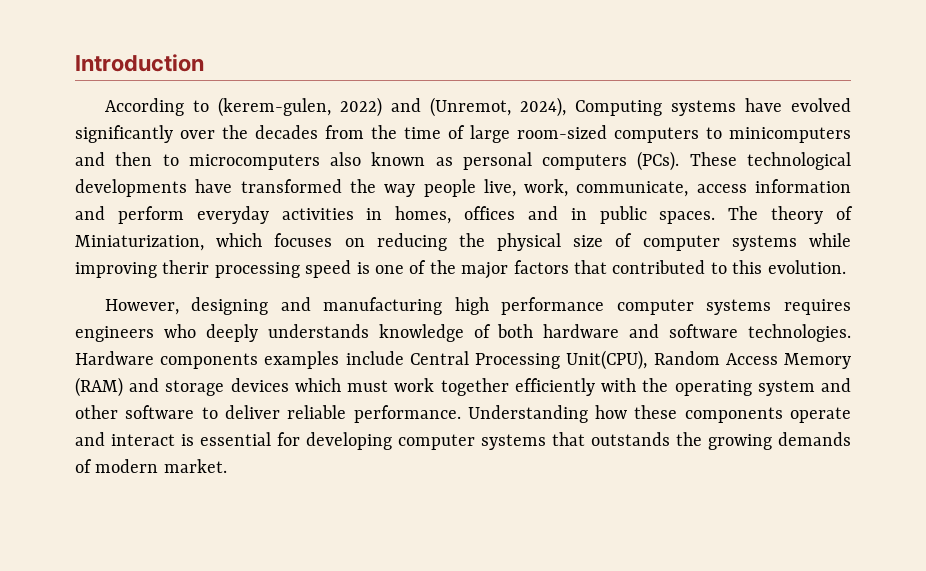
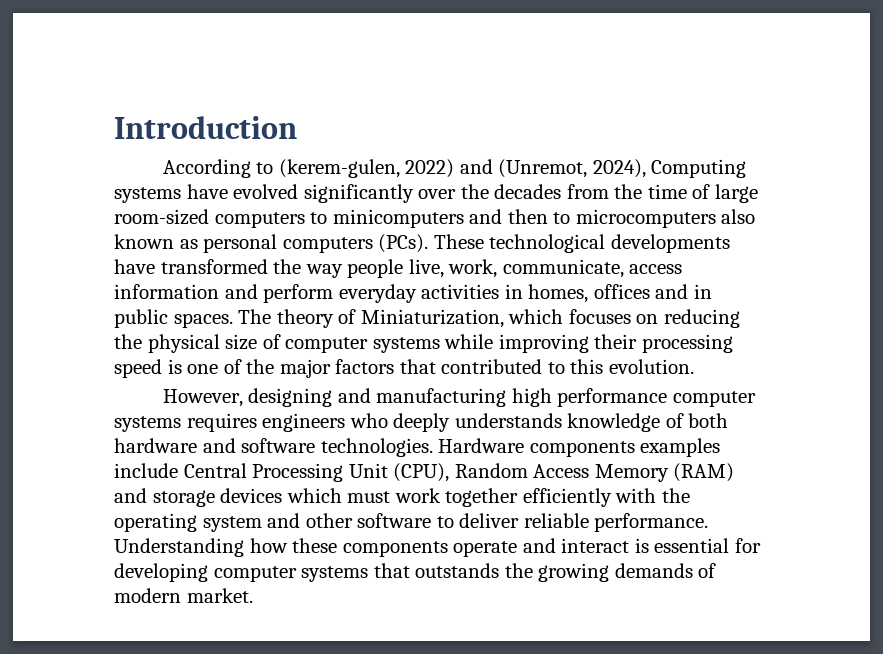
- The theory of Miniaturization, which focuses on reducing the physical size of computer systems while improving therir processing speed is one of the major factors that contributed to this evolution.
+ The theory of Miniaturization, which focuses on reducing the physical size of computer systems while improving their processing speed is one of the major factors that contributed to this evolution.
- Hardware components examples include Central Processing Unit(CPU), Random Access Memory (RAM) and storage devices which must work together efficiently with the operating system and other software to deliver reliable performance.
+ Hardware components examples include Central Processing Unit (CPU), Random Access Memory (RAM) and storage devices which must work together efficiently with the operating system and other software to deliver reliable performance.

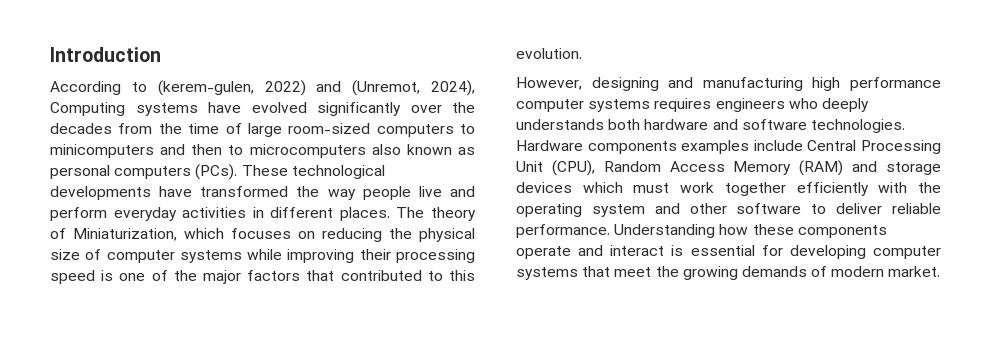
- These technological developments have transformed the way people live, work, communicate, access information and perform everyday activities in homes, offices and in public spaces.
+ These technological developments have transformed the way people live and perform everyday activities in different places.
- However, designing and manufacturing high performance computer systems requires engineers who deeply understands knowledge of both hardware and software technologies.
+ However, designing and manufacturing high performance computer systems requires engineers who deeply understands both hardware and software technologies.
- Understanding how these components operate and interact is essential for developing computer systems that outstands the growing demands of modern market.
+ Understanding how these components operate and interact is essential for developing computer systems that meet the growing demands of modern market.

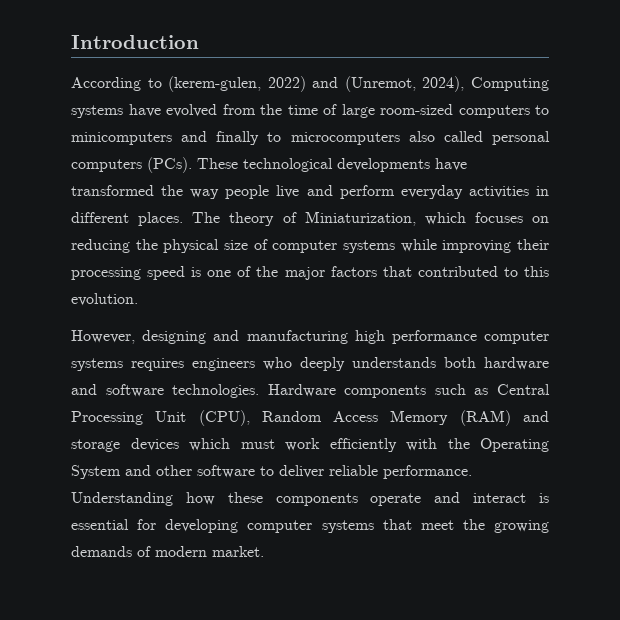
- According to (kerem-gulen, 2022) and (Unremot, 2024), Computing systems have evolved significantly over the decades from the time of large room-sized computers to minicomputers and then to microcomputers also known as personal computers (PCs).
+ According to (kerem-gulen, 2022) and (Unremot, 2024), Computing systems have evolved from the time of large room-sized computers to minicomputers and finally to microcomputers also called personal computers (PCs).
- Hardware components examples include Central Processing Unit (CPU), Random Access Memory (RAM) and storage devices which must work together efficiently with the operating system and other software to deliver reliable performance.
+ Hardware components such as Central Processing Unit (CPU), Random Access Memory (RAM) and storage devices which must work efficiently with the Operating System and other software to deliver reliable performance.

